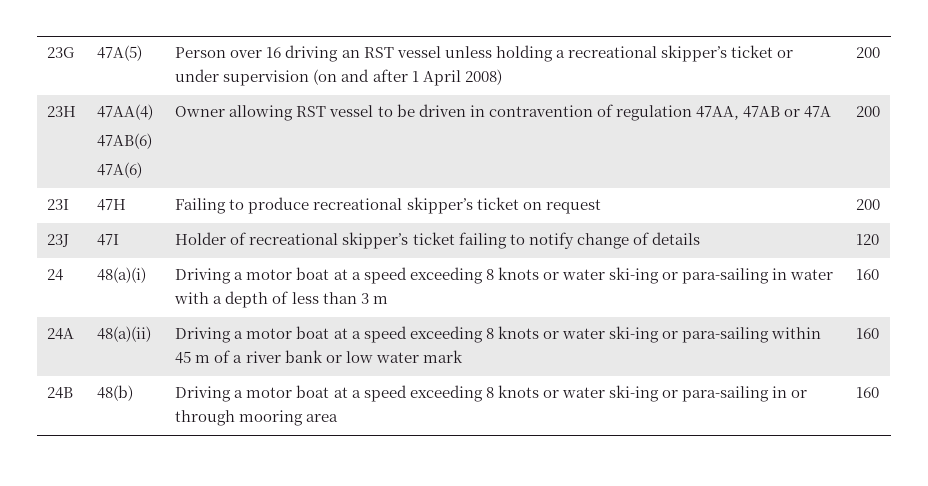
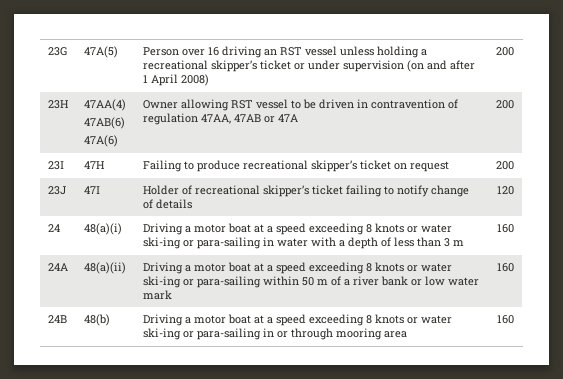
- 24A | 48(a)(ii) | Driving a motor boat at a speed exceeding 8 knots or water ski-ing or para-sailing within 45 m of a river bank or low water mark | 160
+ 24A | 48(a)(ii) | Driving a motor boat at a speed exceeding 8 knots or water ski-ing or para-sailing within 50 m of a river bank or low water mark | 160

